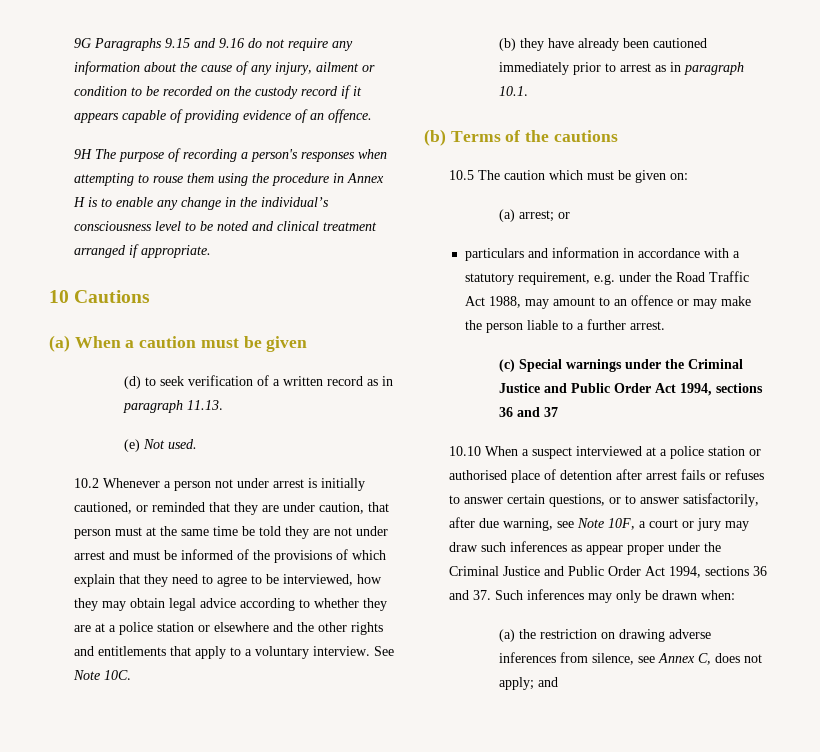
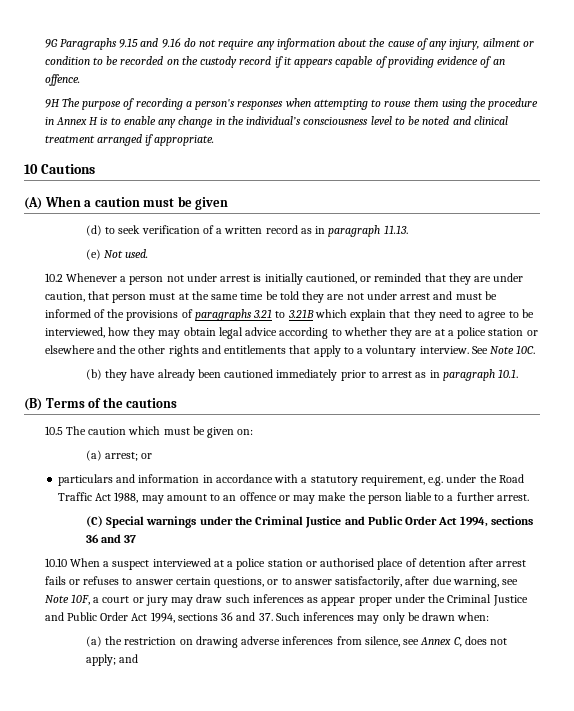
- (a) When a caution must be given
+ (A) When a caution must be given
- 10.2 Whenever a person not under arrest is initially cautioned, or reminded that they are under caution, that person must at the same time be told they are not under arrest and must be informed of the provisions of which explain that they need to agree to be interviewed, how they may obtain legal advice according to whether they are at a police station or elsewhere and the other rights and entitlements that apply to a voluntary interview.
+ 10.2 Whenever a person not under arrest is initially cautioned, or reminded that they are under caution, that person must at the same time be told they are not under arrest and must be informed of the provisions of paragraphs 3.21 to 3.21B which explain that they need to agree to be interviewed, how they may obtain legal advice according to whether they are at a police station or elsewhere and the other rights and entitlements that apply to a voluntary interview.
- (b) Terms of the cautions
+ (B) Terms of the cautions
- (c) Special warnings under the Criminal Justice and Public Order Act 1994, sections 36 and 37
+ (C) Special warnings under the Criminal Justice and Public Order Act 1994, sections 36 and 37

